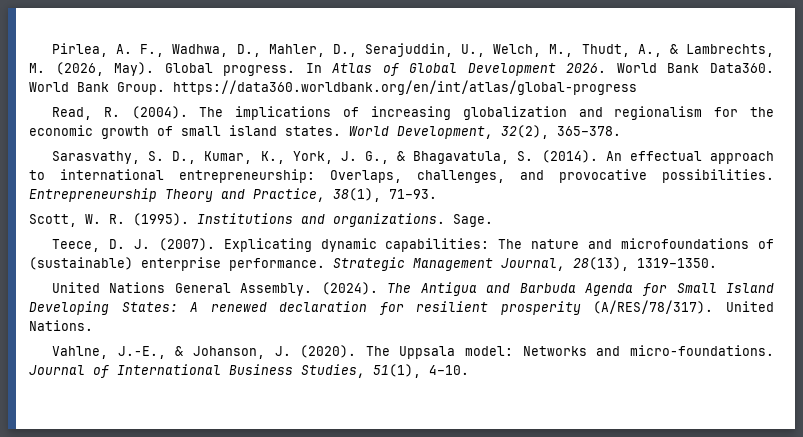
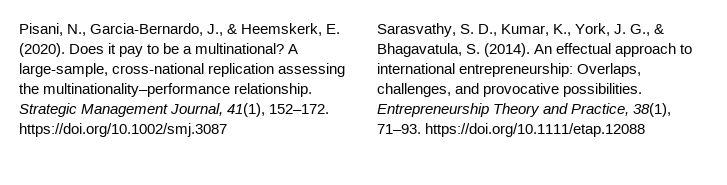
- Pirlea, A. F., Wadhwa, D., Mahler, D., Serajuddin, U., Welch, M., Thudt, A., & Lambrechts, M. (2026, May). Global progress. In Atlas of Global Development 2026. World Bank Data360. World Bank Group. https://data360.worldbank.org/en/int/atlas/global-progress
- Read, R. (2004). The implications of increasing globalization and regionalism for the economic growth of small island states. World Development, 32(2), 365–378.
+ Pisani, N., Garcia-Bernardo, J., & Heemskerk, E. (2020). Does it pay to be a multinational? A large-sample, cross-national replication assessing the multinationality–performance relationship. Strategic Management Journal, 41(1), 152–172. https://doi.org/10.1002/smj.3087
- Entrepreneurship Theory and Practice, 38(1), 71–93.
- Scott, W. R. (1995). Institutions and organizations. Sage.
- Teece, D. J. (2007). Explicating dynamic capabilities: The nature and microfoundations of (sustainable) enterprise performance. Strategic Management Journal, 28(13), 1319–1350.
- United Nations General Assembly. (2024). The Antigua and Barbuda Agenda for Small Island Developing States: A renewed declaration for resilient prosperity (A/RES/78/317). United Nations.
- Vahlne, J.-E., & Johanson, J. (2020). The Uppsala model: Networks and micro-foundations. Journal of International Business Studies, 51(1), 4–10.
+ Entrepreneurship Theory and Practice, 38(1), 71–93. https://doi.org/10.1111/etap.12088

